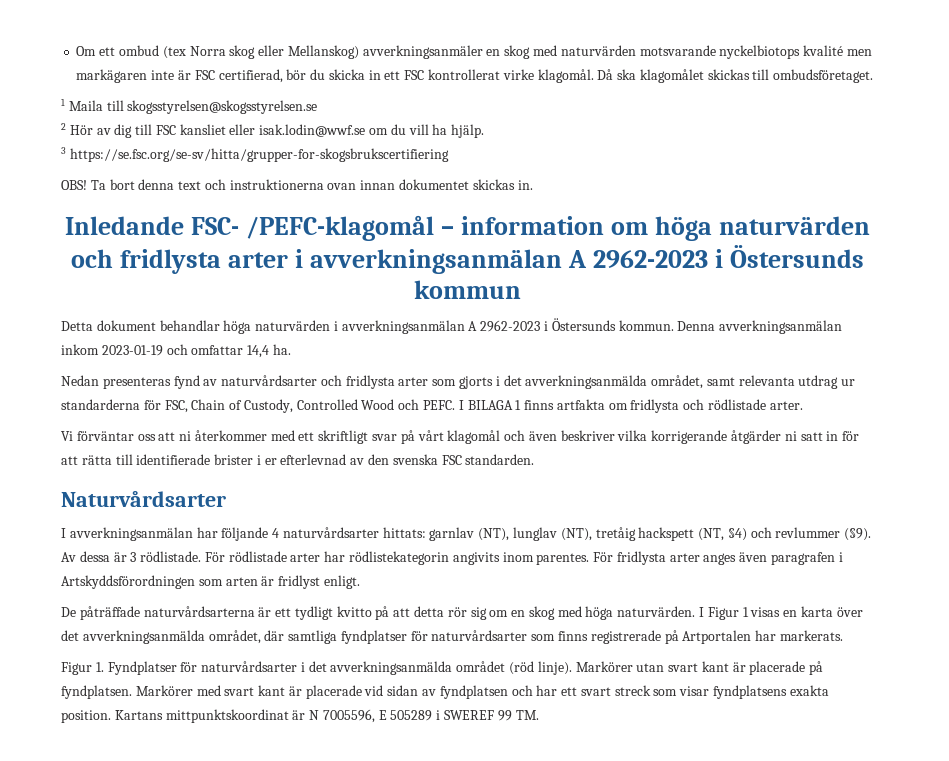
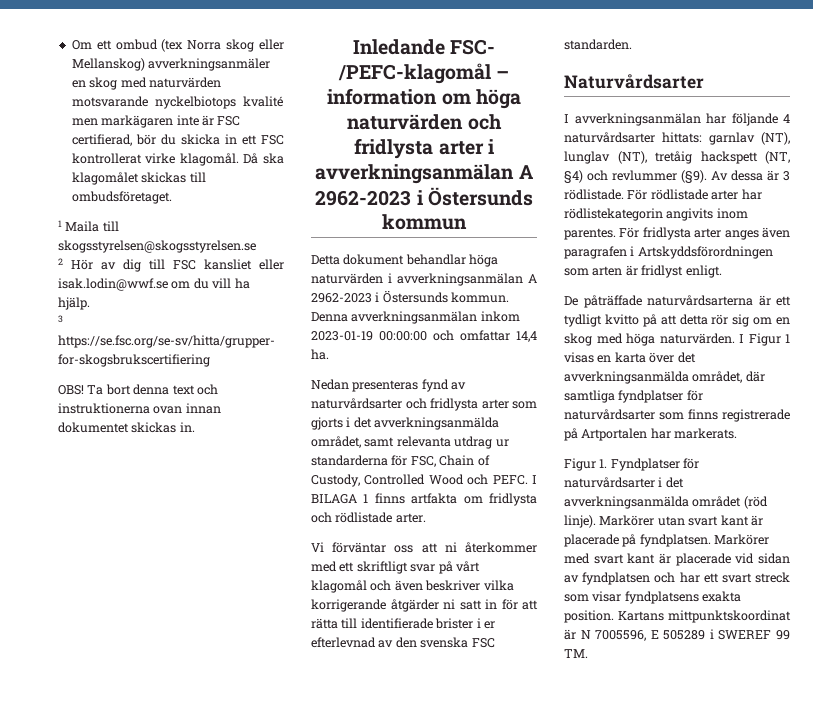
- Denna avverkningsanmälan inkom 2023-01-19 och omfattar 14,4 ha.
+ Denna avverkningsanmälan inkom 2023-01-19 00:00:00 och omfattar 14,4 ha.

